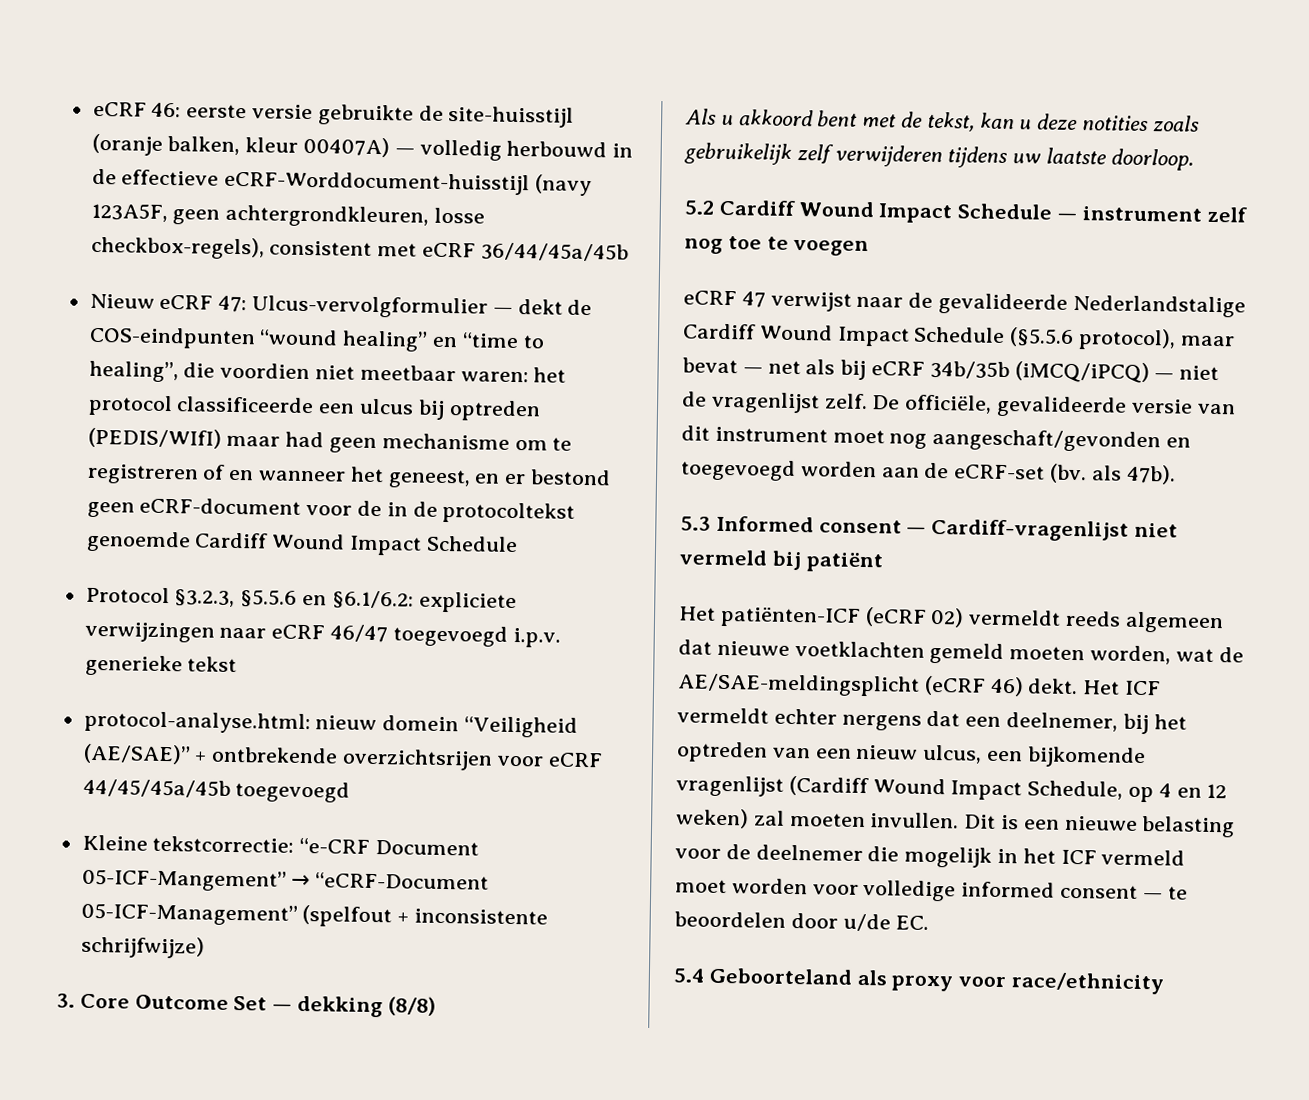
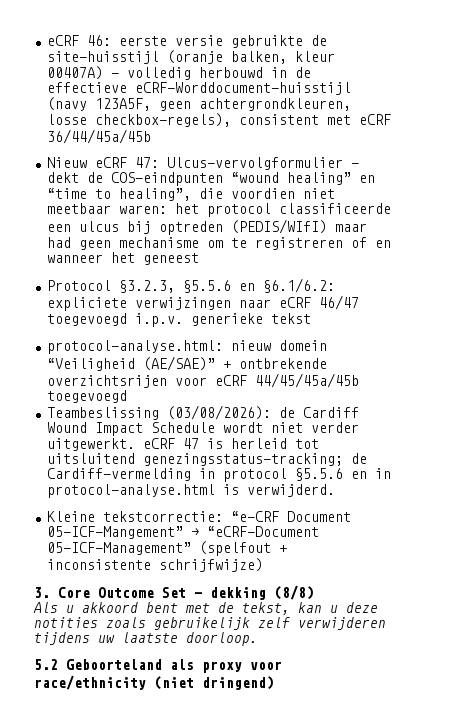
- Nieuw eCRF 47: Ulcus-vervolgformulier — dekt de COS-eindpunten “wound healing” en “time to healing”, die voordien niet meetbaar waren: het protocol classificeerde een ulcus bij optreden (PEDIS/WIfI) maar had geen mechanisme om te registreren of en wanneer het geneest, en er bestond geen eCRF-document voor de in de protocoltekst genoemde Cardiff Wound Impact Schedule
+ Nieuw eCRF 47: Ulcus-vervolgformulier — dekt de COS-eindpunten “wound healing” en “time to healing”, die voordien niet meetbaar waren: het protocol classificeerde een ulcus bij optreden (PEDIS/WIfI) maar had geen mechanisme om te registreren of en wanneer het geneest
+ Teambeslissing (03/08/2026): de Cardiff Wound Impact Schedule wordt niet verder uitgewerkt. eCRF 47 is herleid tot uitsluitend genezingsstatus-tracking; de Cardiff-vermelding in protocol §5.5.6 en in protocol-analyse.html is verwijderd.
- 5.2 Cardiff Wound Impact Schedule — instrument zelf nog toe te voegen
- eCRF 47 verwijst naar de gevalideerde Nederlandstalige Cardiff Wound Impact Schedule (§5.5.6 protocol), maar bevat — net als bij eCRF 34b/35b (iMCQ/iPCQ) — niet de vragenlijst zelf. De officiële, gevalideerde versie van dit instrument moet nog aangeschaft/gevonden en toegevoegd worden aan de eCRF-set (bv. als 47b).
- 5.3 Informed consent — Cardiff-vragenlijst niet vermeld bij patiënt
- Het patiënten-ICF (eCRF 02) vermeldt reeds algemeen dat nieuwe voetklachten gemeld moeten worden, wat de AE/SAE-meldingsplicht (eCRF 46) dekt. Het ICF vermeldt echter nergens dat een deelnemer, bij het optreden van een nieuw ulcus, een bijkomende vragenlijst (Cardiff Wound Impact Schedule, op 4 en 12 weken) zal moeten invullen. Dit is een nieuwe belasting voor de deelnemer die mogelijk in het ICF vermeld moet worden voor volledige informed consent — te beoordelen door u/de EC.
- 5.4 Geboorteland als proxy voor race/ethnicity
+ 5.2 Geboorteland als proxy voor race/ethnicity (niet dringend)

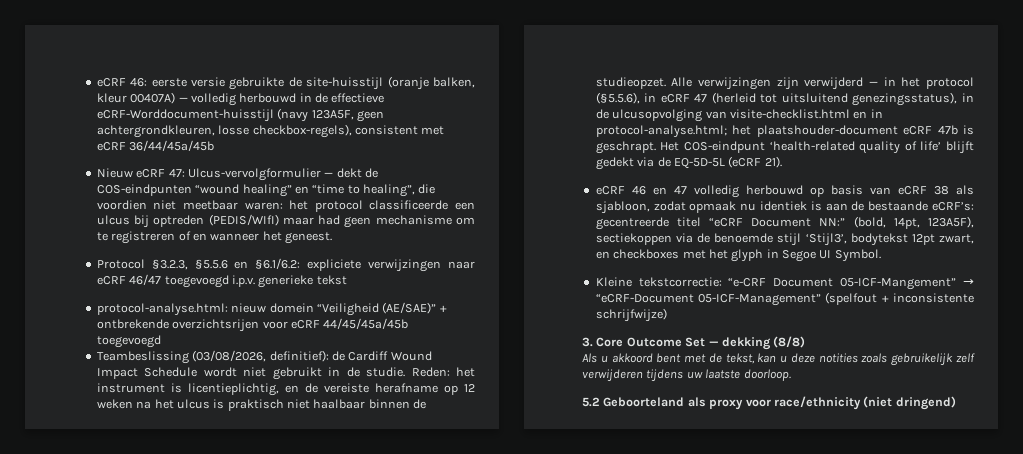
- Nieuw eCRF 47: Ulcus-vervolgformulier — dekt de COS-eindpunten “wound healing” en “time to healing”, die voordien niet meetbaar waren: het protocol classificeerde een ulcus bij optreden (PEDIS/WIfI) maar had geen mechanisme om te registreren of en wanneer het geneest
+ Nieuw eCRF 47: Ulcus-vervolgformulier — dekt de COS-eindpunten “wound healing” en “time to healing”, die voordien niet meetbaar waren: het protocol classificeerde een ulcus bij optreden (PEDIS/WIfI) maar had geen mechanisme om te registreren of en wanneer het geneest.
- Teambeslissing (03/08/2026): de Cardiff Wound Impact Schedule wordt niet verder uitgewerkt. eCRF 47 is herleid tot uitsluitend genezingsstatus-tracking; de Cardiff-vermelding in protocol §5.5.6 en in protocol-analyse.html is verwijderd.
+ Teambeslissing (03/08/2026, definitief): de Cardiff Wound Impact Schedule wordt niet gebruikt in de studie. Reden: het instrument is licentieplichtig, en de vereiste herafname op 12 weken na het ulcus is praktisch niet haalbaar binnen de studieopzet. Alle verwijzingen zijn verwijderd — in het protocol (§5.5.6), in eCRF 47 (herleid tot uitsluitend genezingsstatus), in de ulcusopvolging van visite-checklist.html en in protocol-analyse.html; het plaatshouder-document eCRF 47b is geschrapt. Het COS-eindpunt ‘health-related quality of life’ blijft gedekt via de EQ-5D-5L (eCRF 21).
+ eCRF 46 en 47 volledig herbouwd op basis van eCRF 38 als sjabloon, zodat opmaak nu identiek is aan de bestaande eCRF’s: gecentreerde titel “eCRF Document NN:” (bold, 14pt, 123A5F), sectiekoppen via de benoemde stijl ‘Stijl3’, bodytekst 12pt zwart, en checkboxes met het glyph in Segoe UI Symbol.

